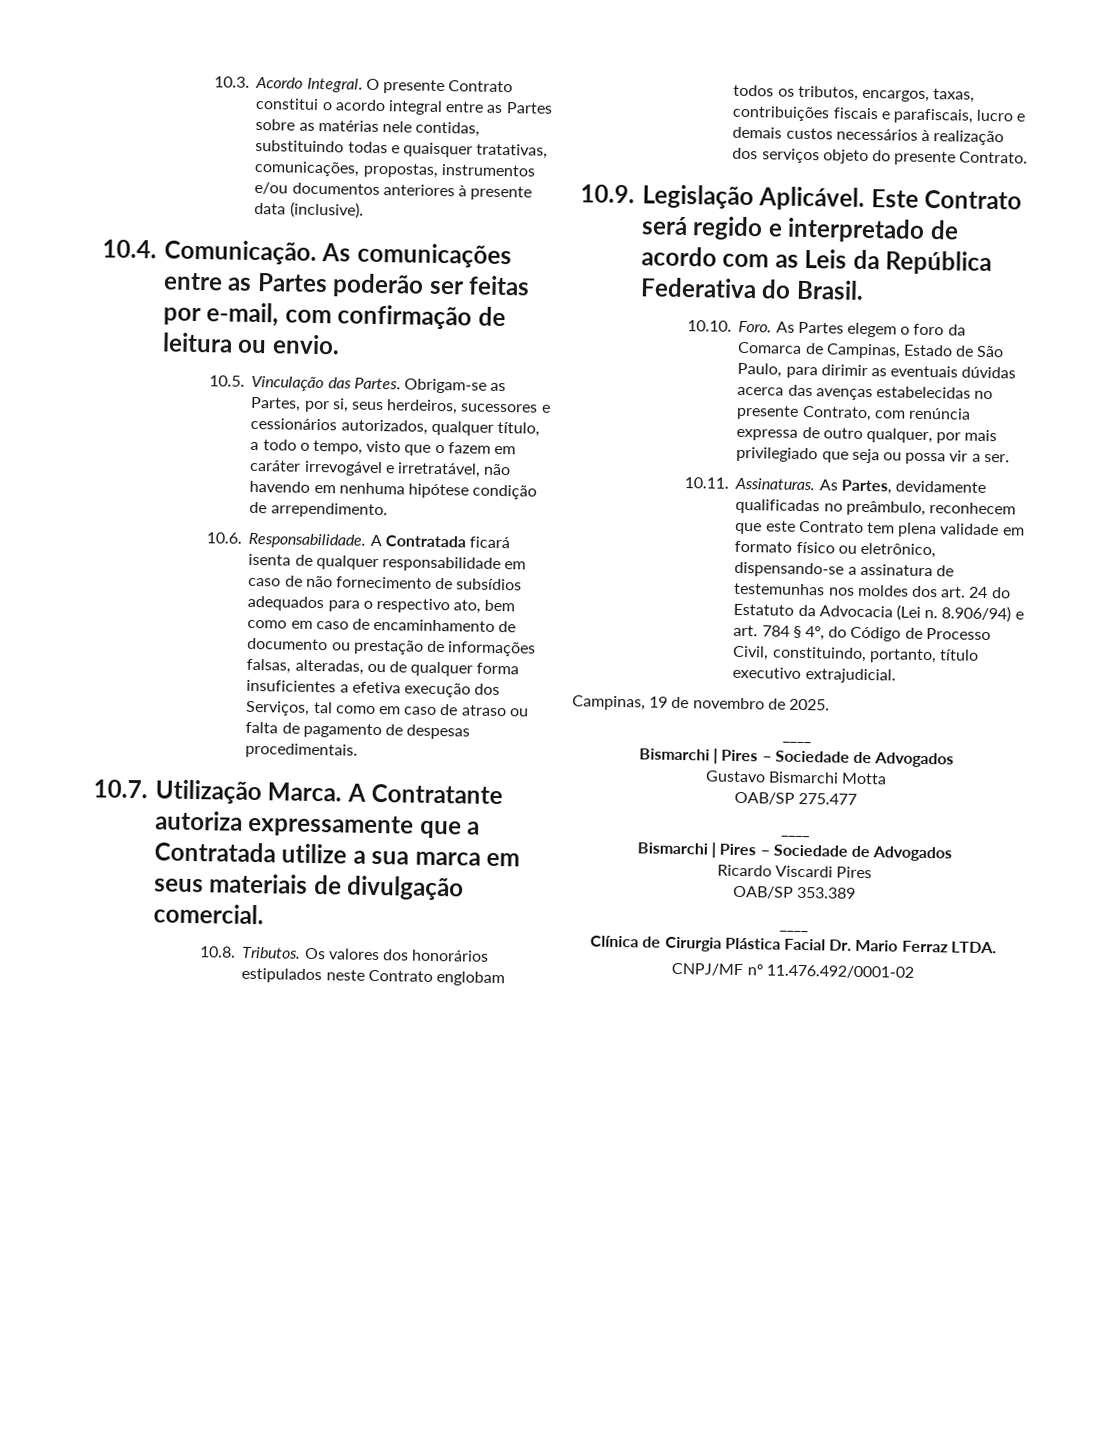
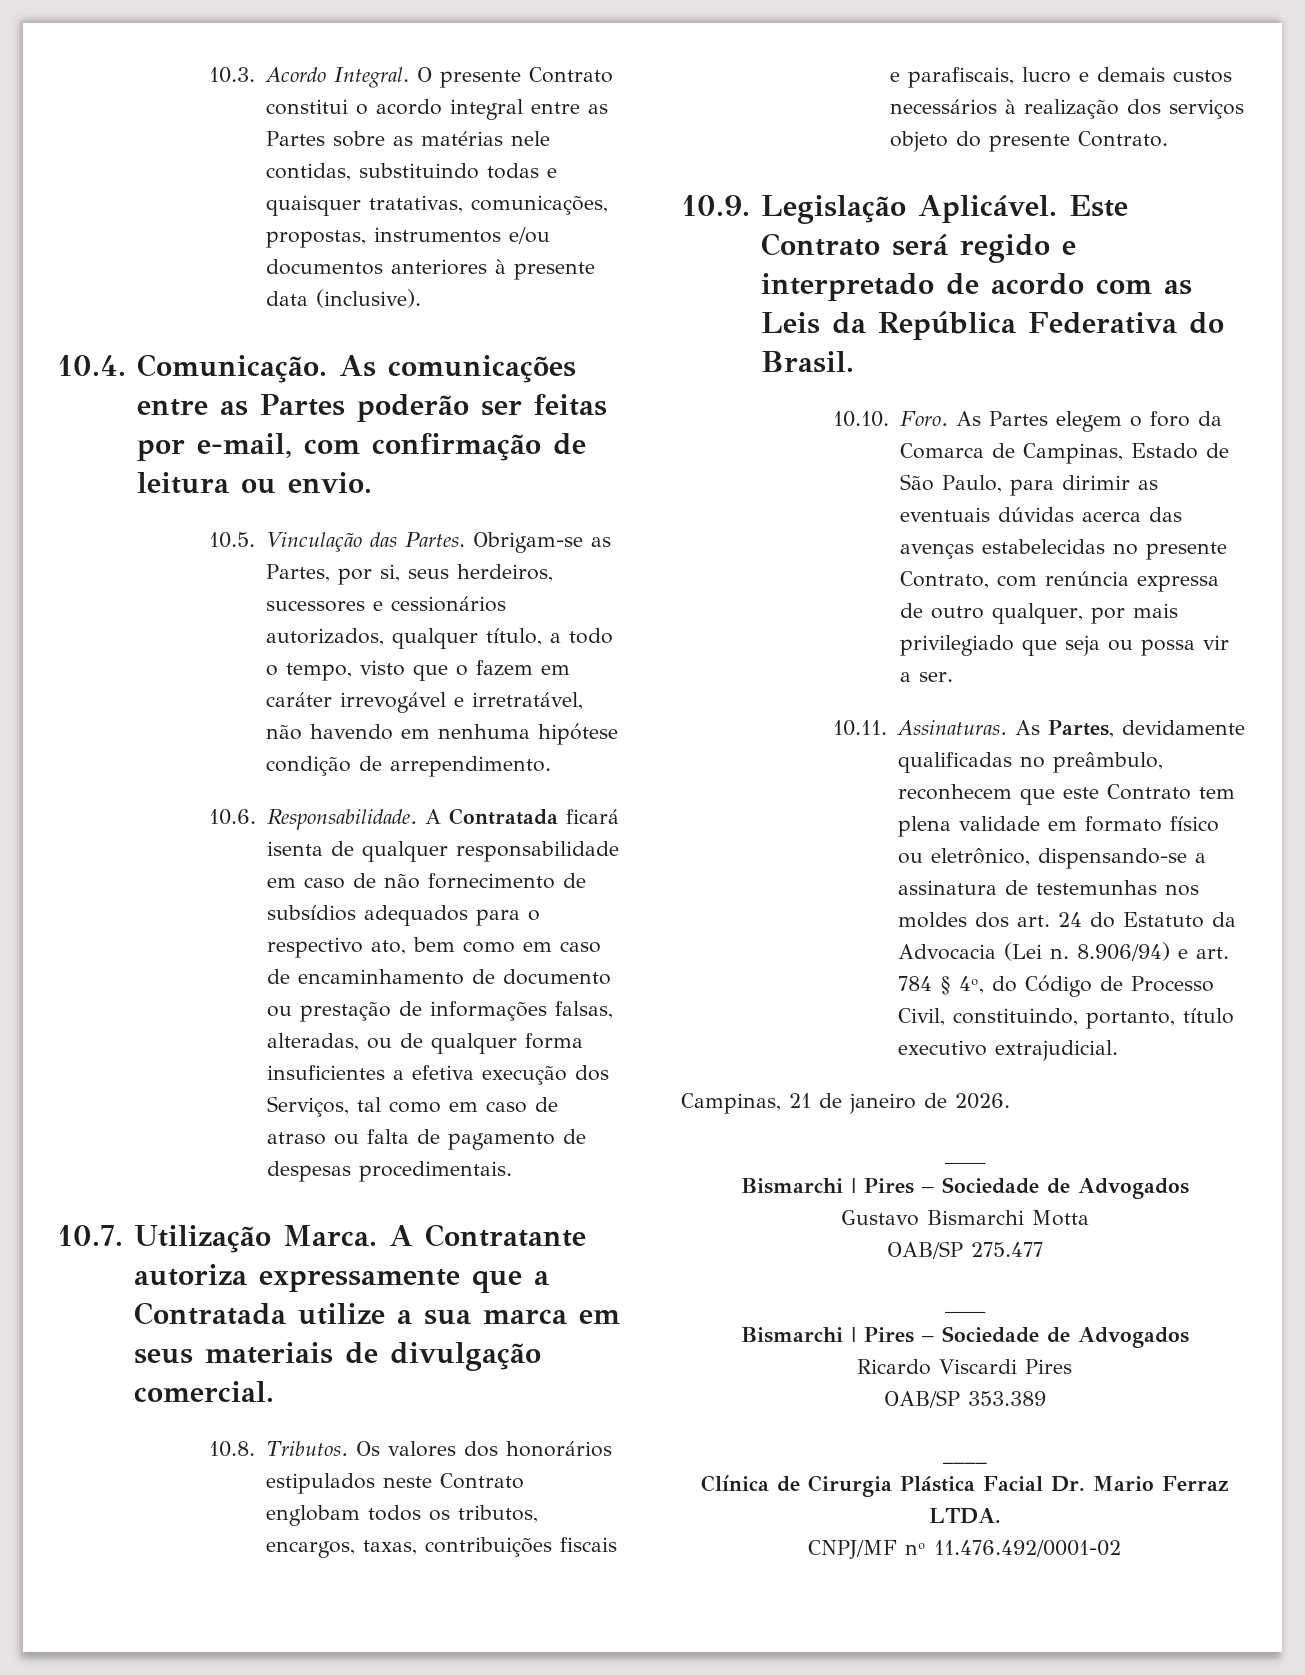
- Campinas, 19 de novembro de 2025.
+ Campinas, 21 de janeiro de 2026.

